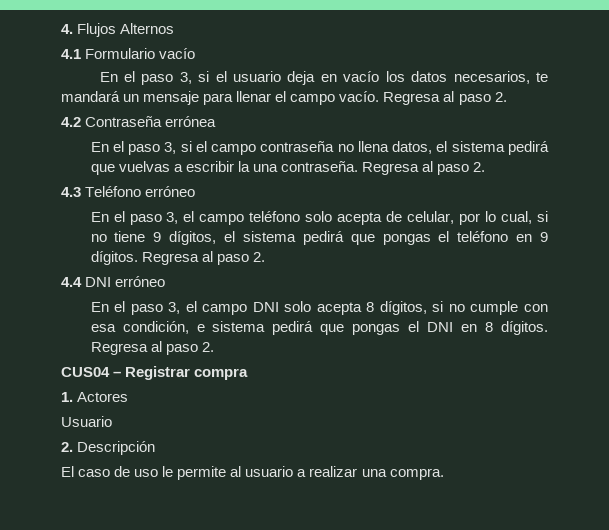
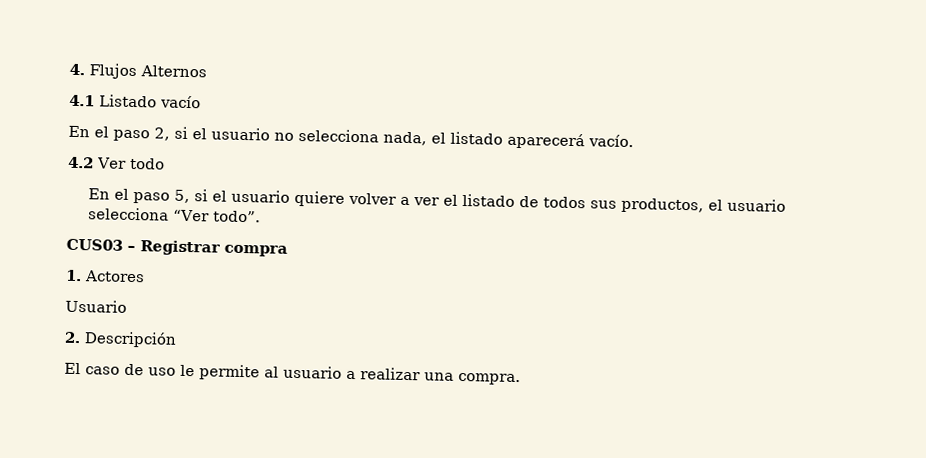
- 4.1 Formulario vacío
+ 4.1 Listado vacío
- En el paso 3, si el usuario deja en vacío los datos necesarios, te mandará un mensaje para llenar el campo vacío. Regresa al paso 2.
+ En el paso 2, si el usuario no selecciona nada, el listado aparecerá vacío.
- 4.2 Contraseña errónea
- En el paso 3, si el campo contraseña no llena datos, el sistema pedirá que vuelvas a escribir la una contraseña. Regresa al paso 2.
- 4.3 Teléfono erróneo
- En el paso 3, el campo teléfono solo acepta de celular, por lo cual, si no tiene 9 dígitos, el sistema pedirá que pongas el teléfono en 9 dígitos. Regresa al paso 2.
- 4.4 DNI erróneo
- En el paso 3, el campo DNI solo acepta 8 dígitos, si no cumple con esa condición, e sistema pedirá que pongas el DNI en 8 dígitos. Regresa al paso 2.
- CUS04 – Registrar compra
+ 4.2 Ver todo
+ En el paso 5, si el usuario quiere volver a ver el listado de todos sus productos, el usuario selecciona “Ver todo”.
+ CUS03 – Registrar compra

